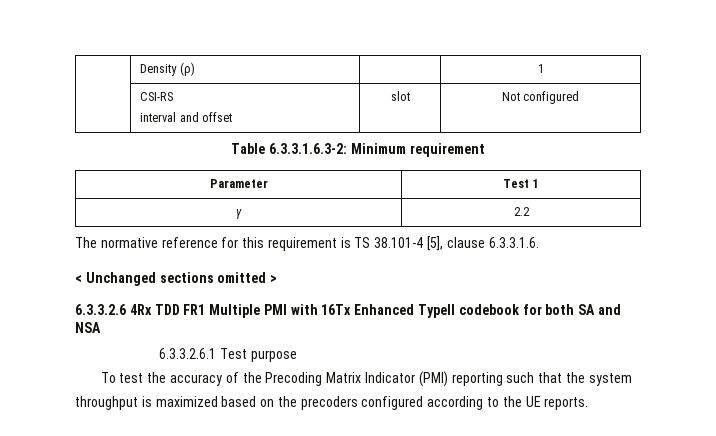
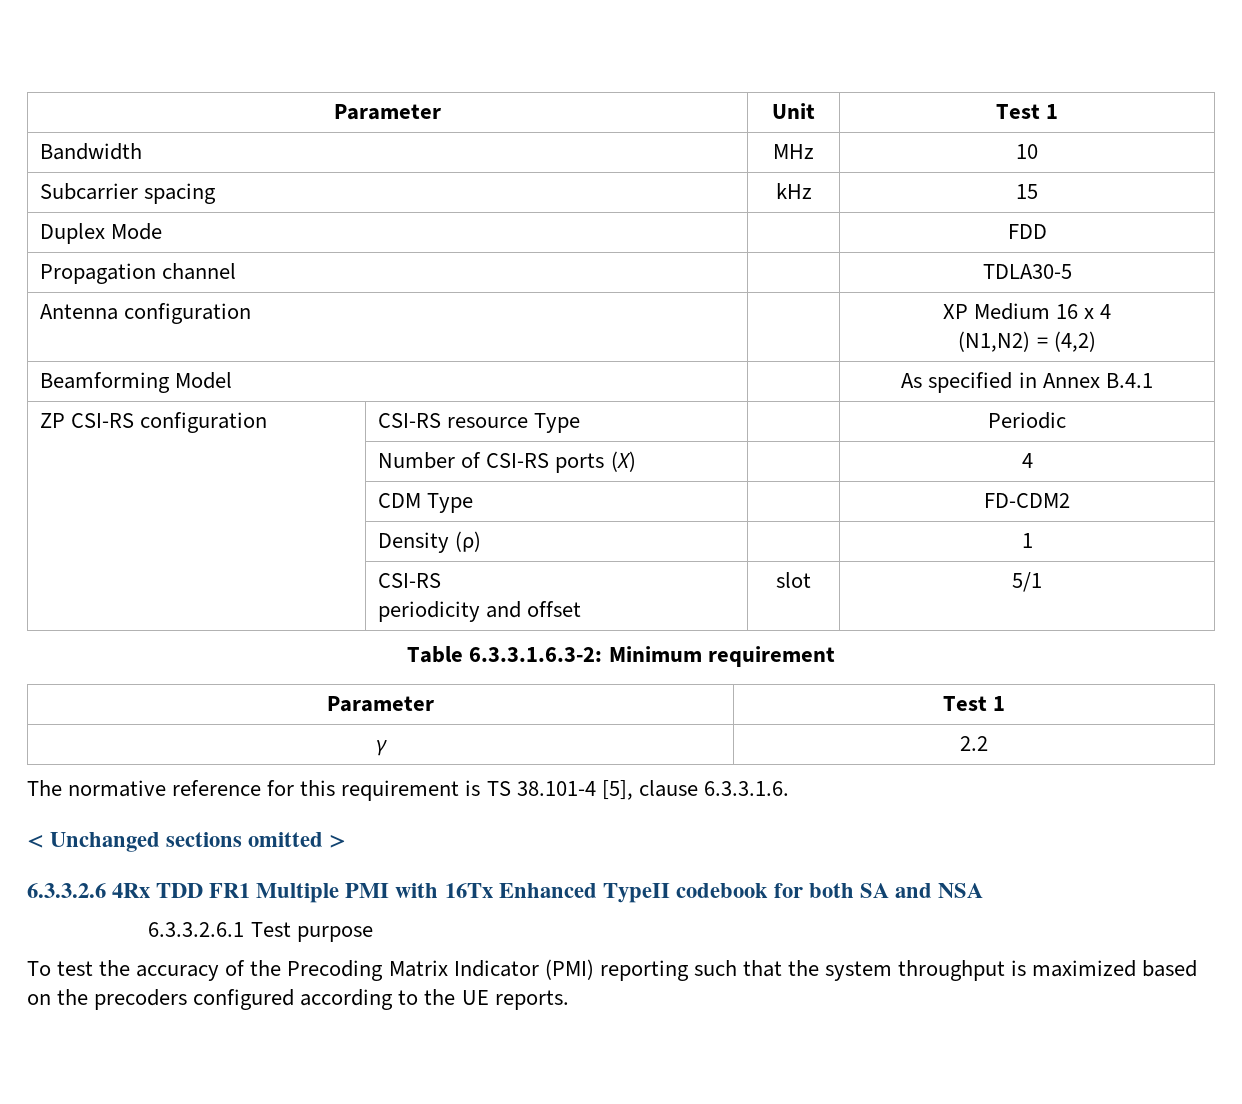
+ Parameter | Unit | Test 1
+ Bandwidth | MHz | 10
+ Subcarrier spacing | kHz | 15
+ Duplex Mode | | FDD
+ Propagation channel | | TDLA30-5
+ Antenna configuration | | XP Medium 16 x 4
+ (N1,N2) = (4,2)
+ Beamforming Model | | As specified in Annex B.4.1
+ ZP CSI-RS configuration | CSI-RS resource Type | | Periodic
+ | Number of CSI-RS ports (X) | | 4
+ | CDM Type | | FD-CDM2
  | Density (ρ) | | 1
  | CSI-RS
- interval and offset | slot | Not configured
+ periodicity and offset | slot | 5/1

